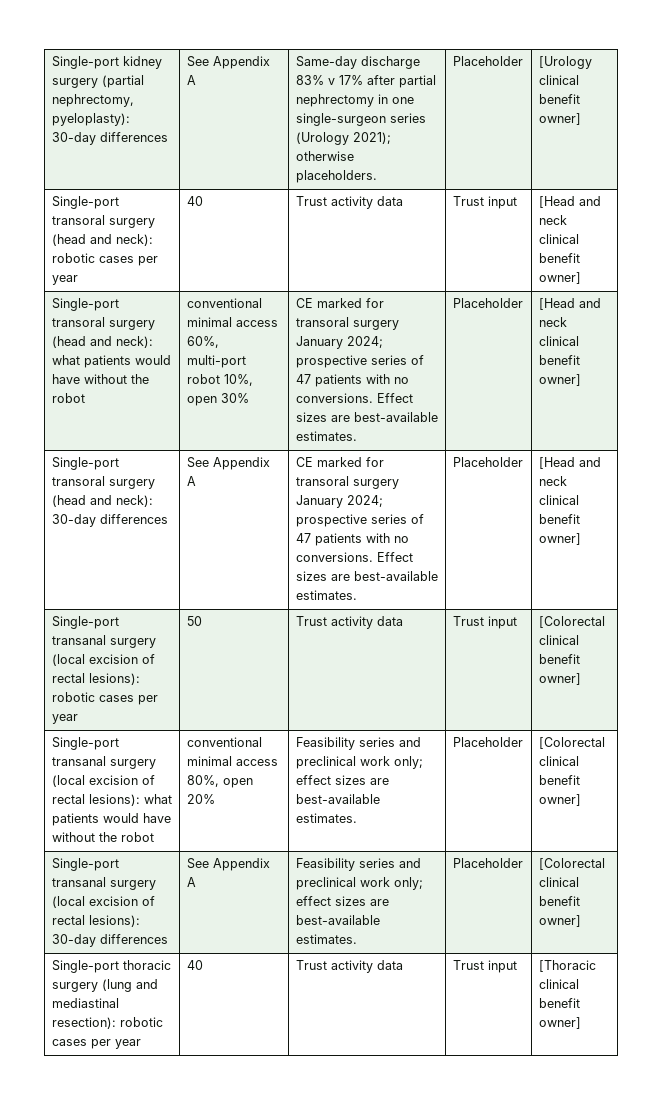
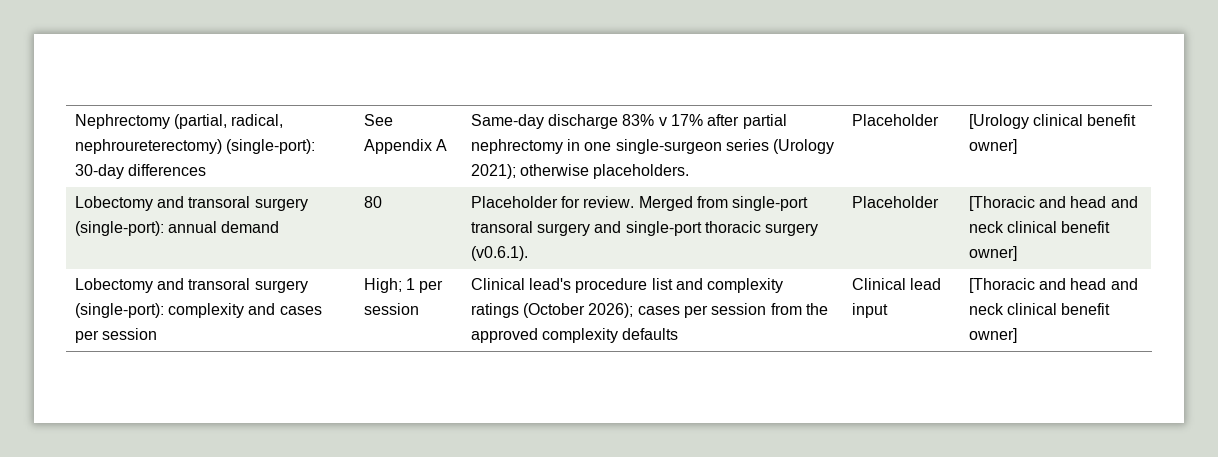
- Single-port kidney surgery (partial nephrectomy, pyeloplasty): 30-day differences | See Appendix A | Same-day discharge 83% v 17% after partial nephrectomy in one single-surgeon series (Urology 2021); otherwise placeholders. | Placeholder | [Urology clinical benefit owner]
+ Nephrectomy (partial, radical, nephroureterectomy) (single-port): 30-day differences | See Appendix A | Same-day discharge 83% v 17% after partial nephrectomy in one single-surgeon series (Urology 2021); otherwise placeholders. | Placeholder | [Urology clinical benefit owner]
- Single-port transoral surgery (head and neck): robotic cases per year | 40 | Trust activity data | Trust input | [Head and neck clinical benefit owner]
- Single-port transoral surgery (head and neck): what patients would have without the robot | conventional minimal access 60%, multi-port robot 10%, open 30% | CE marked for transoral surgery January 2024; prospective series of 47 patients with no conversions. Effect sizes are best-available estimates. | Placeholder | [Head and neck clinical benefit owner]
- Single-port transoral surgery (head and neck): 30-day differences | See Appendix A | CE marked for transoral surgery January 2024; prospective series of 47 patients with no conversions. Effect sizes are best-available estimates. | Placeholder | [Head and neck clinical benefit owner]
- Single-port transanal surgery (local excision of rectal lesions): robotic cases per year | 50 | Trust activity data | Trust input | [Colorectal clinical benefit owner]
- Single-port transanal surgery (local excision of rectal lesions): what patients would have without the robot | conventional minimal access 80%, open 20% | Feasibility series and preclinical work only; effect sizes are best-available estimates. | Placeholder | [Colorectal clinical benefit owner]
- Single-port transanal surgery (local excision of rectal lesions): 30-day differences | See Appendix A | Feasibility series and preclinical work only; effect sizes are best-available estimates. | Placeholder | [Colorectal clinical benefit owner]
- Single-port thoracic surgery (lung and mediastinal resection): robotic cases per year | 40 | Trust activity data | Trust input | [Thoracic clinical benefit owner]
+ Lobectomy and transoral surgery (single-port): annual demand | 80 | Placeholder for review. Merged from single-port transoral surgery and single-port thoracic surgery (v0.6.1). | Placeholder | [Thoracic and head and neck clinical benefit owner]
+ Lobectomy and transoral surgery (single-port): complexity and cases per session | High; 1 per session | Clinical lead's procedure list and complexity ratings (October 2026); cases per session from the approved complexity defaults | Clinical lead input | [Thoracic and head and neck clinical benefit owner]

